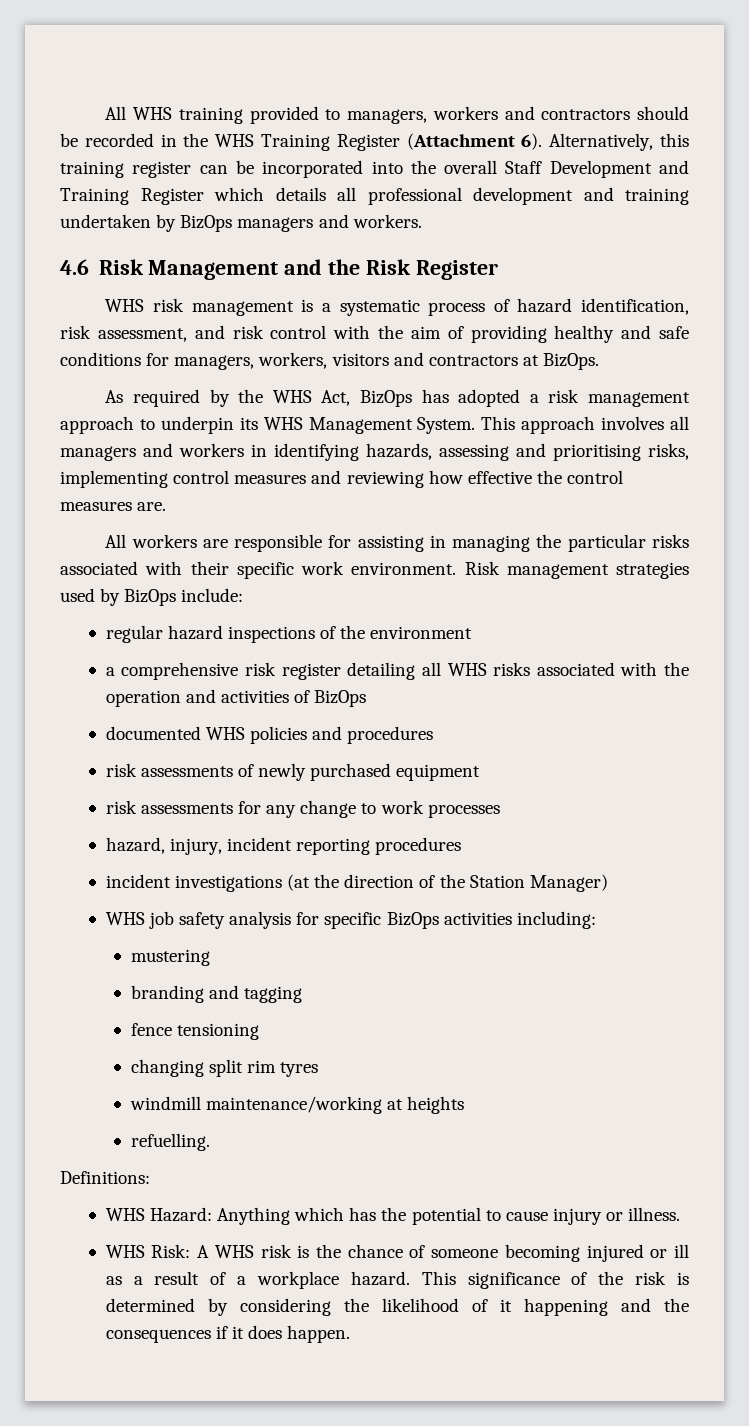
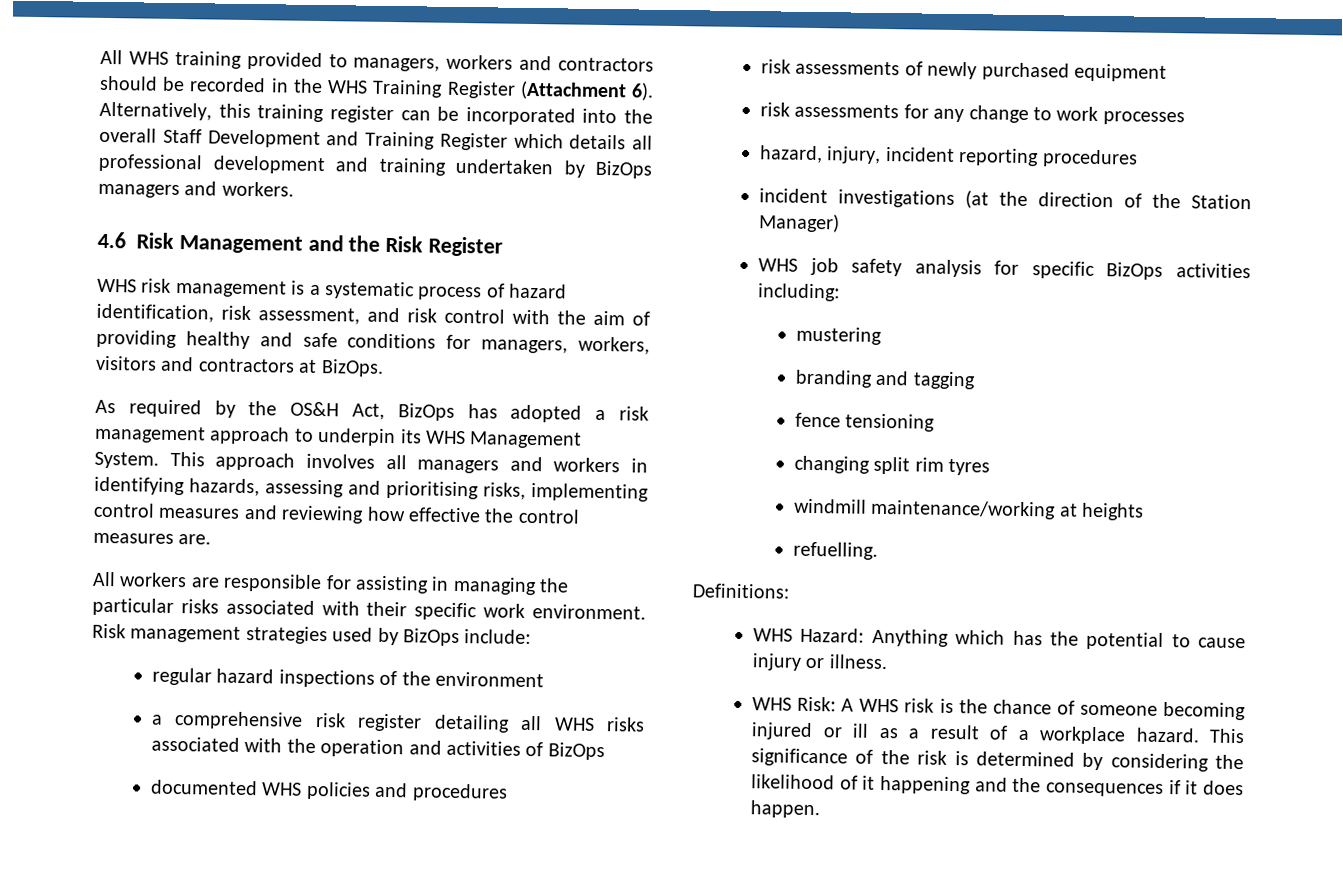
- As required by the WHS Act, BizOps has adopted a risk management approach to underpin its WHS Management System.
+ As required by the OS&H Act, BizOps has adopted a risk management approach to underpin its WHS Management System.

